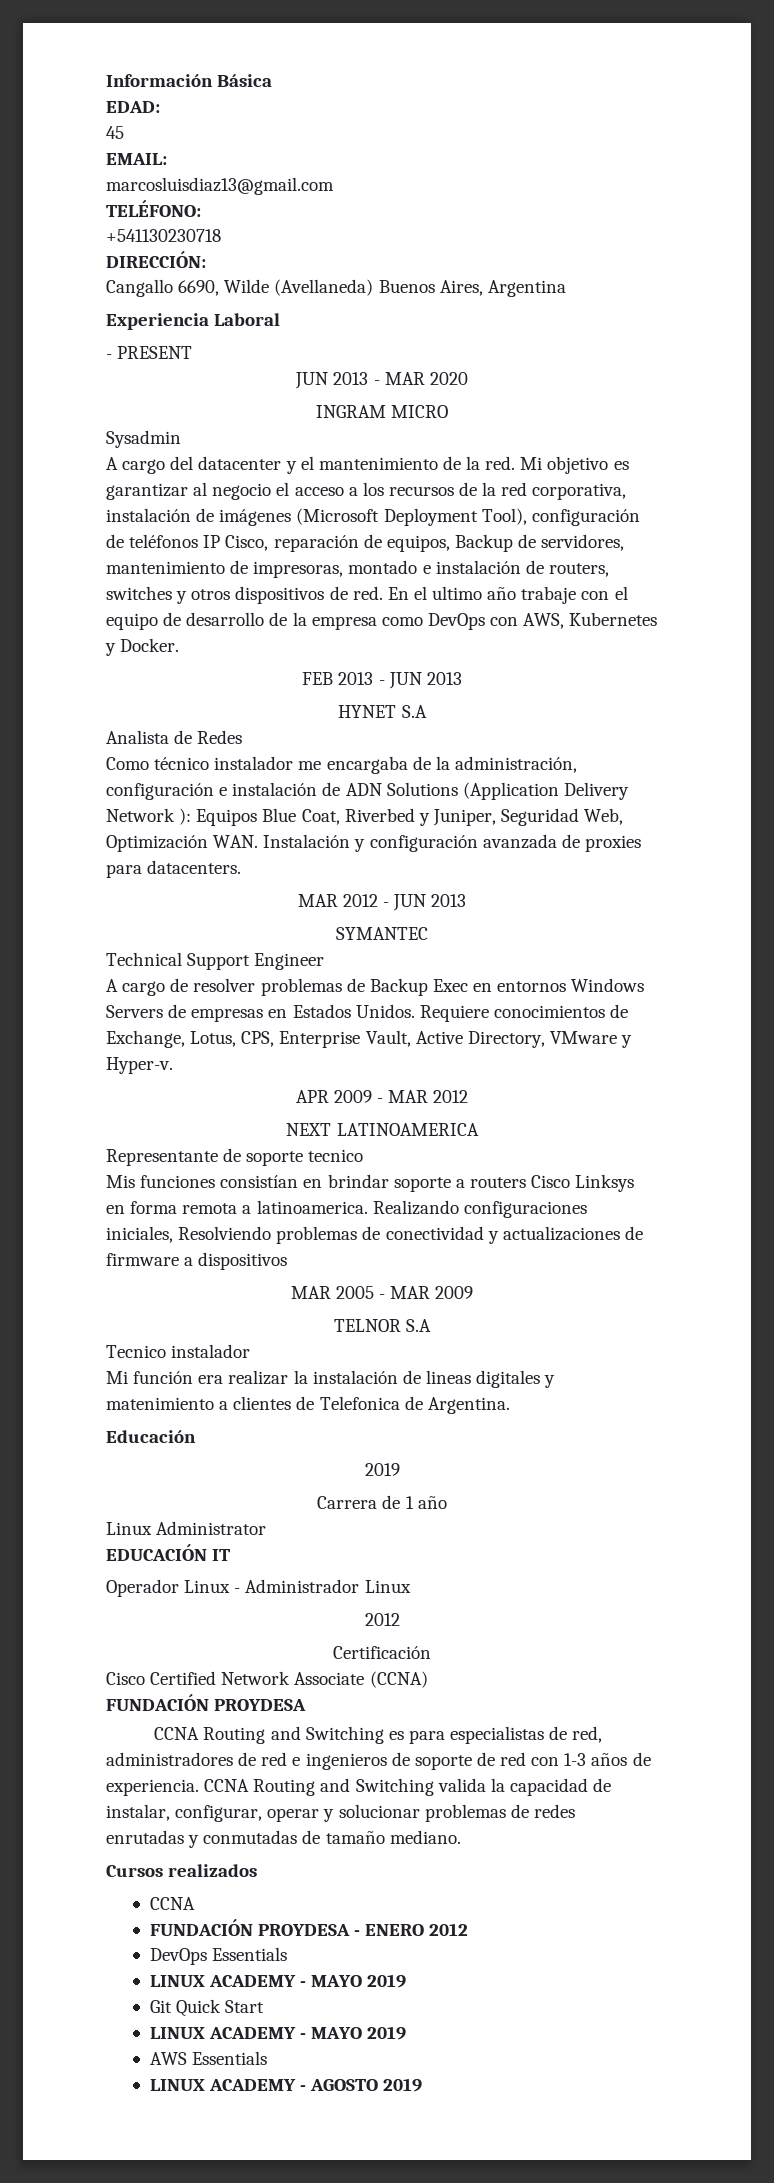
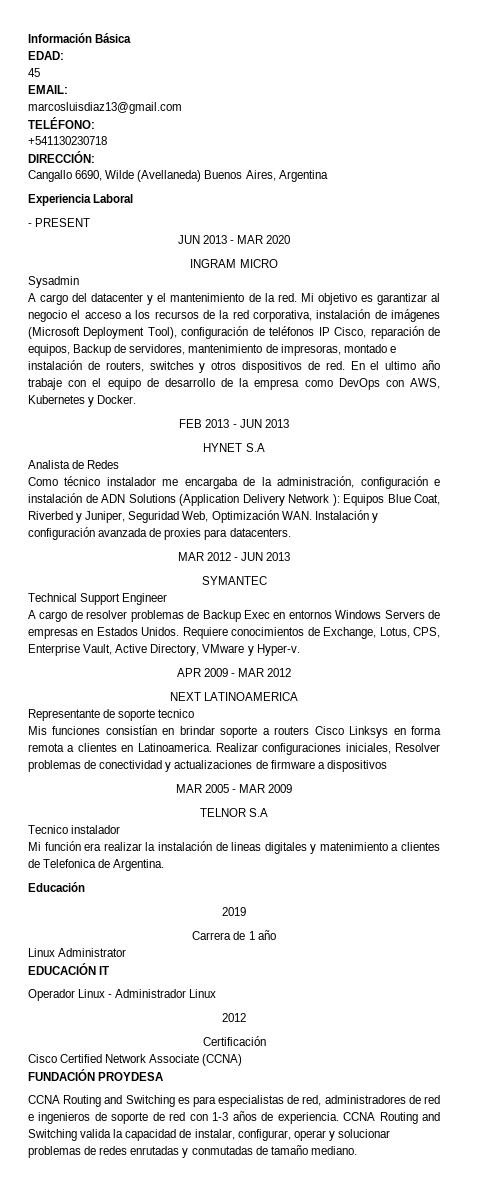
- Mis funciones consistían en brindar soporte a routers Cisco Linksys en forma remota a latinoamerica. Realizando configuraciones iniciales, Resolviendo problemas de conectividad y actualizaciones de firmware a dispositivos
+ Mis funciones consistían en brindar soporte a routers Cisco Linksys en forma remota a clientes en Latinoamerica. Realizar configuraciones iniciales, Resolver problemas de conectividad y actualizaciones de firmware a dispositivos
- Cursos realizados
- CCNA
- FUNDACIÓN PROYDESA - ENERO 2012
- DevOps Essentials
- LINUX ACADEMY - MAYO 2019
- Git Quick Start
- LINUX ACADEMY - MAYO 2019
- AWS Essentials
- LINUX ACADEMY - AGOSTO 2019

